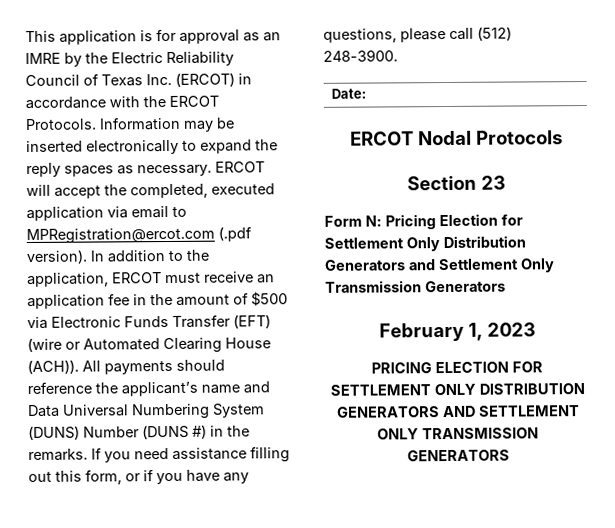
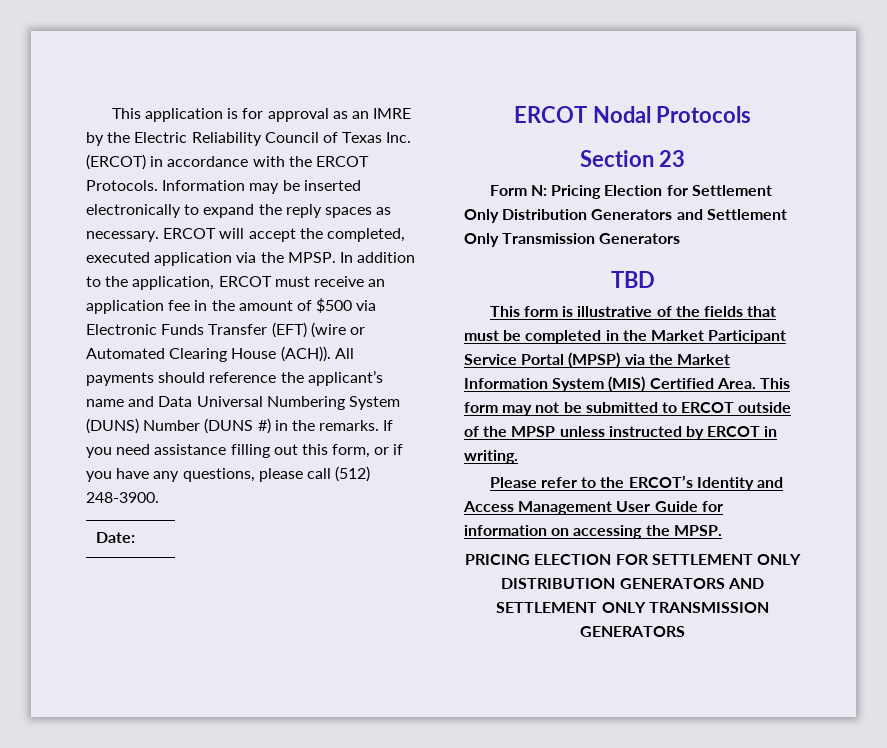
- ERCOT will accept the completed, executed application via email to MPRegistration@ercot.com (.pdf version).
+ ERCOT will accept the completed, executed application via the MPSP.
- February 1, 2023
+ TBD
+ This form is illustrative of the fields that must be completed in the Market Participant Service Portal (MPSP) via the Market Information System (MIS) Certified Area. This form may not be submitted to ERCOT outside of the MPSP unless instructed by ERCOT in writing.
+ Please refer to the ERCOT’s Identity and Access Management User Guide for information on accessing the MPSP.

